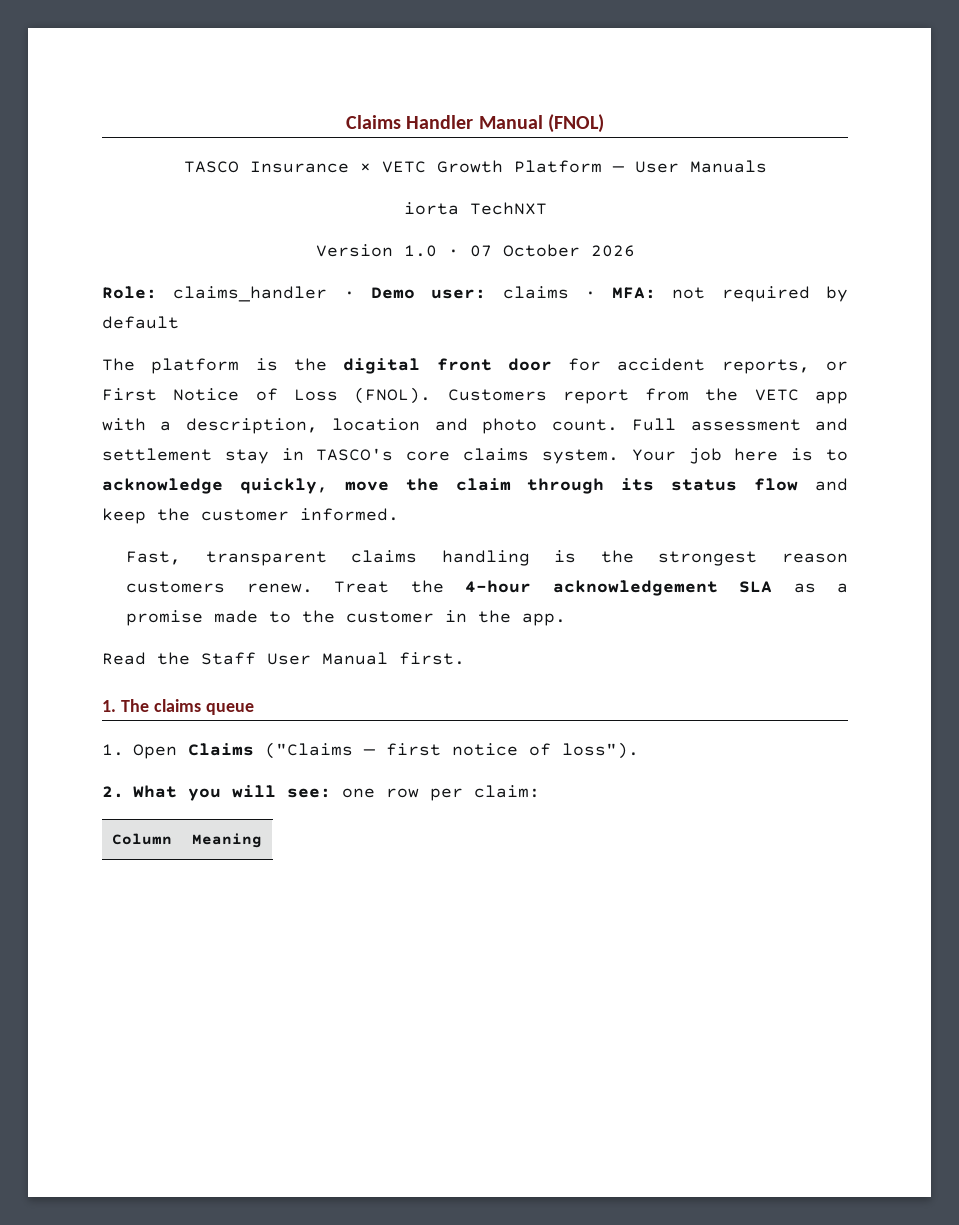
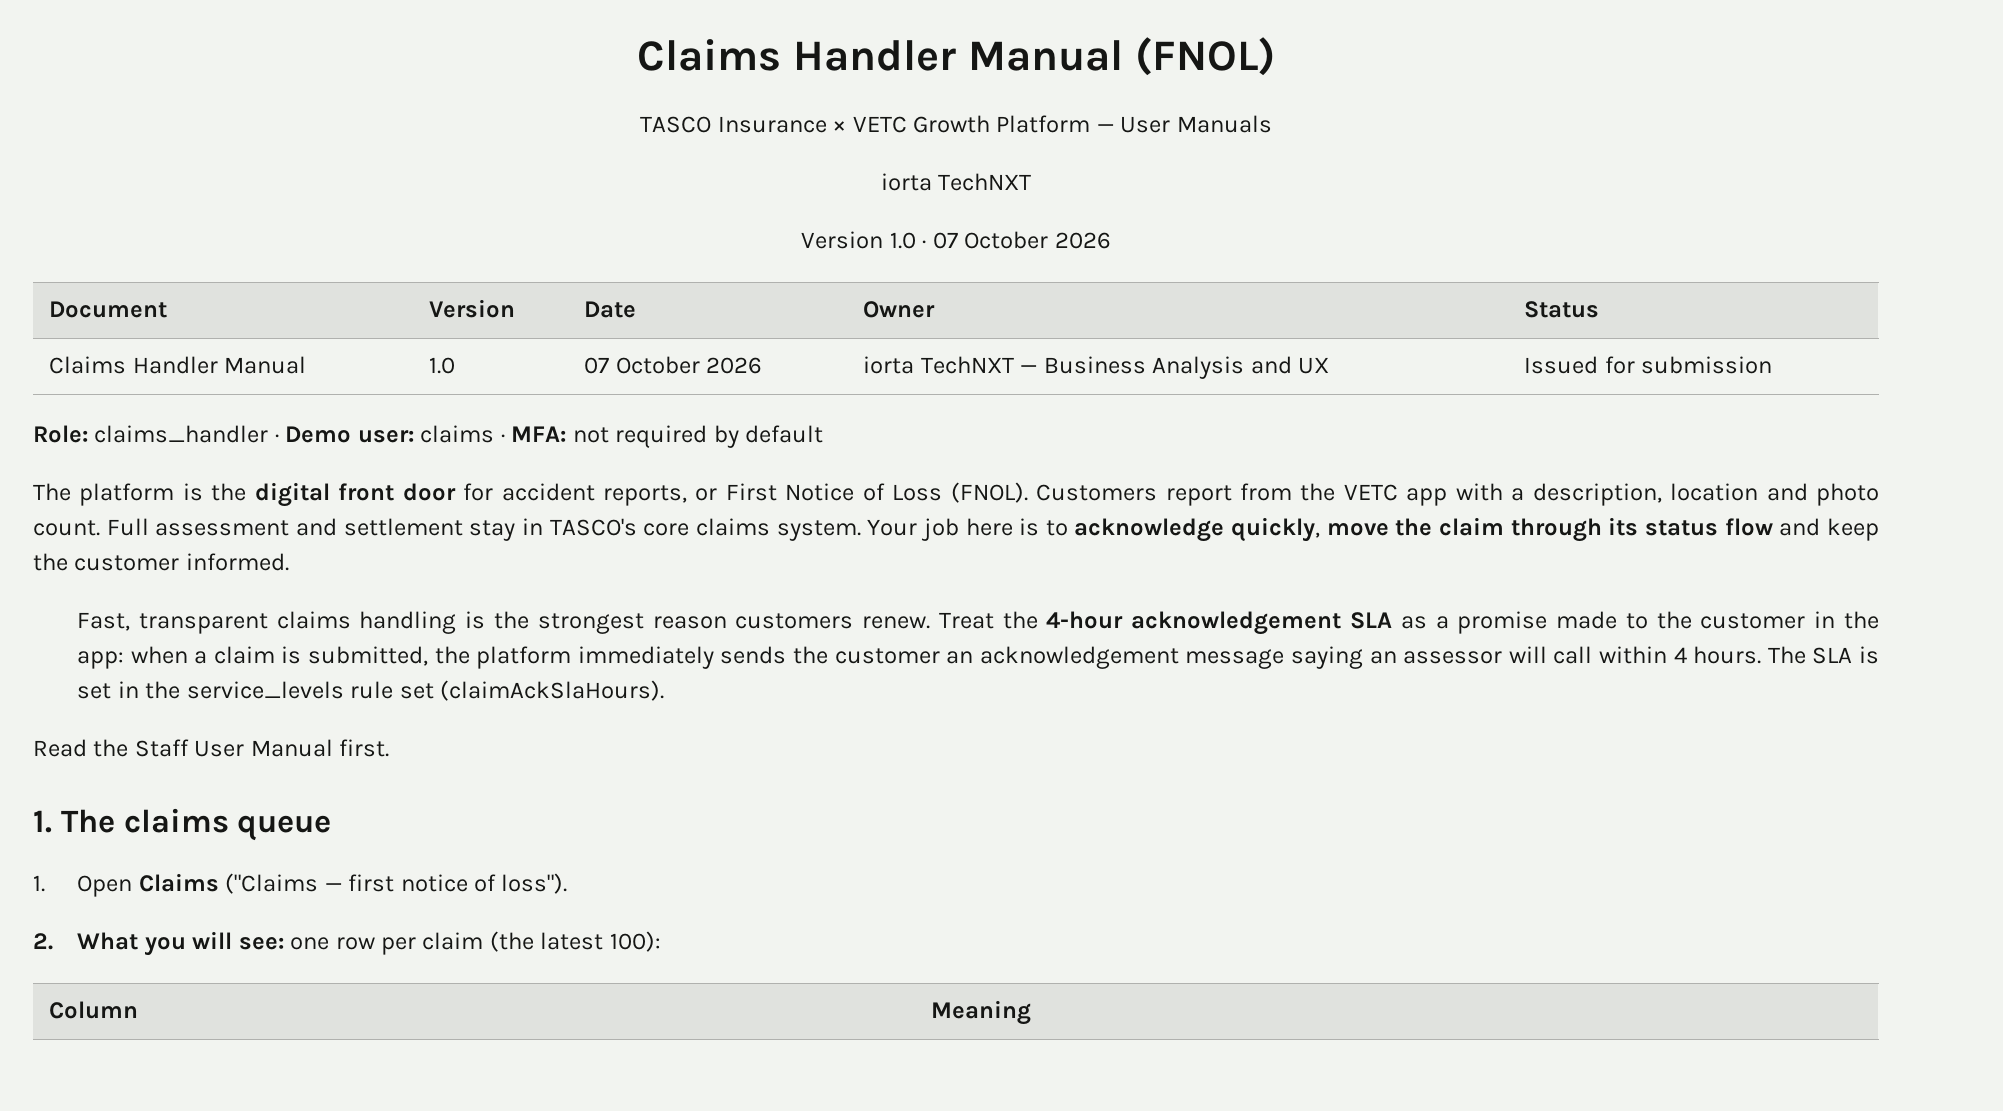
+ Document | Version | Date | Owner | Status
+ Claims Handler Manual | 1.0 | 07 October 2026 | iorta TechNXT — Business Analysis and UX | Issued for submission
- Treat the 4-hour acknowledgement SLA as a promise made to the customer in the app.
+ Treat the 4-hour acknowledgement SLA as a promise made to the customer in the app: when a claim is submitted, the platform immediately sends the customer an acknowledgement message saying an assessor will call within 4 hours. The SLA is set in the service_levels rule set (claimAckSlaHours).
- 2. What you will see: one row per claim:
+ 2. What you will see: one row per claim (the latest 100):

